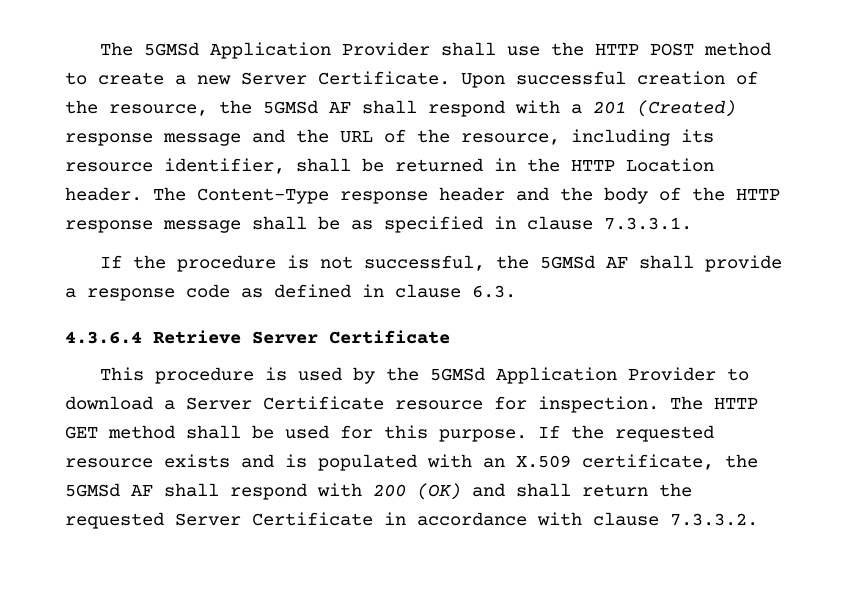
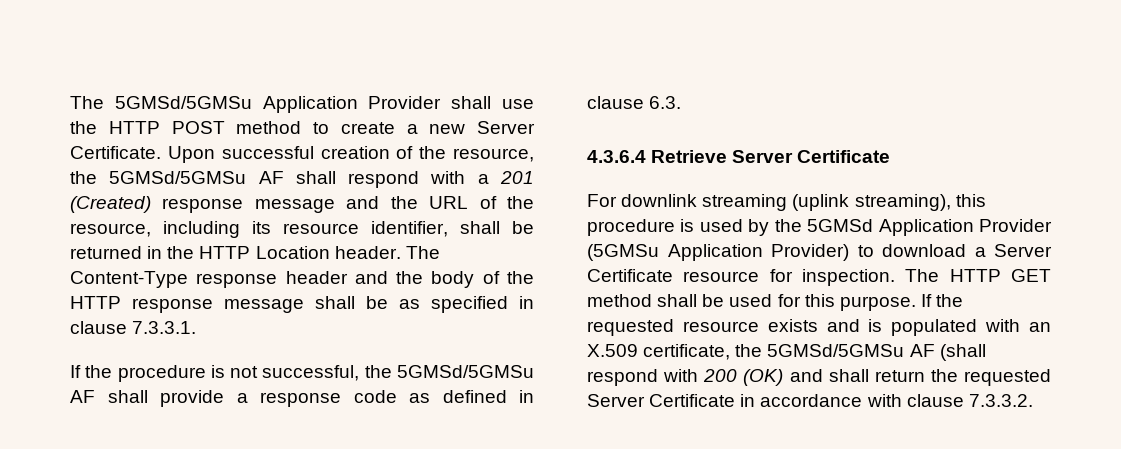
- The 5GMSd Application Provider shall use the HTTP POST method to create a new Server Certificate.
+ The 5GMSd/5GMSu Application Provider shall use the HTTP POST method to create a new Server Certificate.
- Upon successful creation of the resource, the 5GMSd AF shall respond with a 201 (Created) response message and the URL of the resource, including its resource identifier, shall be returned in the HTTP Location header.
+ Upon successful creation of the resource, the 5GMSd/5GMSu AF shall respond with a 201 (Created) response message and the URL of the resource, including its resource identifier, shall be returned in the HTTP Location header.
- If the procedure is not successful, the 5GMSd AF shall provide a response code as defined in clause 6.3.
+ If the procedure is not successful, the 5GMSd/5GMSu AF shall provide a response code as defined in clause 6.3.
- This procedure is used by the 5GMSd Application Provider to download a Server Certificate resource for inspection.
+ For downlink streaming (uplink streaming), this procedure is used by the 5GMSd Application Provider (5GMSu Application Provider) to download a Server Certificate resource for inspection.
- If the requested resource exists and is populated with an X.509 certificate, the 5GMSd AF shall respond with 200 (OK) and shall return the requested Server Certificate in accordance with clause 7.3.3.2.
+ If the requested resource exists and is populated with an X.509 certificate, the 5GMSd/5GMSu AF (shall respond with 200 (OK) and shall return the requested Server Certificate in accordance with clause 7.3.3.2.

